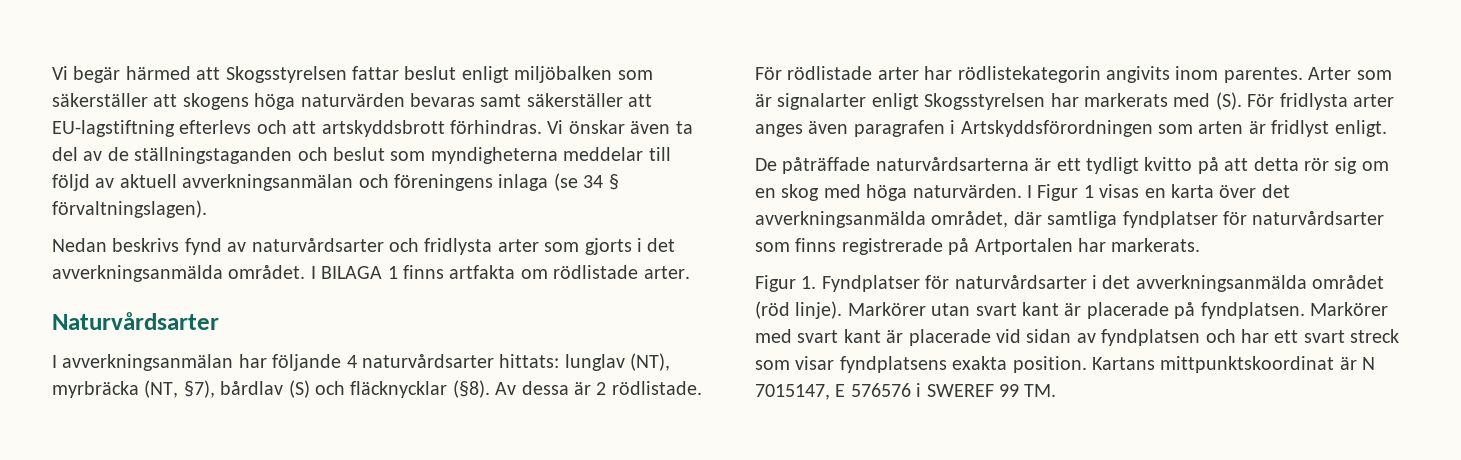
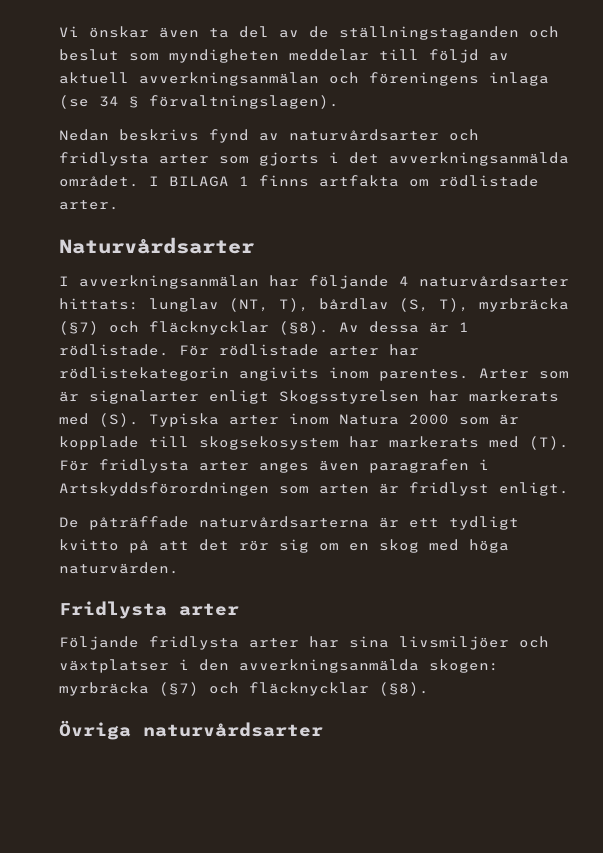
- Vi begär härmed att Skogsstyrelsen fattar beslut enligt miljöbalken som säkerställer att skogens höga naturvärden bevaras samt säkerställer att EU-lagstiftning efterlevs och att artskyddsbrott förhindras. Vi önskar även ta del av de ställningstaganden och beslut som myndigheterna meddelar till följd av aktuell avverkningsanmälan och föreningens inlaga (se 34 § förvaltningslagen).
+ Vi önskar även ta del av de ställningstaganden och beslut som myndigheten meddelar till följd av aktuell avverkningsanmälan och föreningens inlaga (se 34 § förvaltningslagen).
- I avverkningsanmälan har följande 4 naturvårdsarter hittats: lunglav (NT), myrbräcka (NT, §7), bårdlav (S) och fläcknycklar (§8).
+ I avverkningsanmälan har följande 4 naturvårdsarter hittats: lunglav (NT, T), bårdlav (S, T), myrbräcka (§7) och fläcknycklar (§8).
- Av dessa är 2 rödlistade.
+ Av dessa är 1 rödlistade.
- Arter som är signalarter enligt Skogsstyrelsen har markerats med (S). För fridlysta arter anges även paragrafen i Artskyddsförordningen som arten är fridlyst enligt.
+ Arter som är signalarter enligt Skogsstyrelsen har markerats med (S). Typiska arter inom Natura 2000 som är kopplade till skogsekosystem har markerats med (T). För fridlysta arter anges även paragrafen i Artskyddsförordningen som arten är fridlyst enligt.
- De påträffade naturvårdsarterna är ett tydligt kvitto på att detta rör sig om en skog med höga naturvärden. I Figur 1 visas en karta över det avverkningsanmälda området, där samtliga fyndplatser för naturvårdsarter som finns registrerade på Artportalen har markerats.
- Figur 1. Fyndplatser för naturvårdsarter i det avverkningsanmälda området (röd linje). Markörer utan svart kant är placerade på fyndplatsen. Markörer med svart kant är placerade vid sidan av fyndplatsen och har ett svart streck som visar fyndplatsens exakta position. Kartans mittpunktskoordinat är N 7015147, E 576576 i SWEREF 99 TM.
+ De påträffade naturvårdsarterna är ett tydligt kvitto på att det rör sig om en skog med höga naturvärden.
+ Fridlysta arter
+ Följande fridlysta arter har sina livsmiljöer och växtplatser i den avverkningsanmälda skogen: myrbräcka (§7) och fläcknycklar (§8).
+ Övriga naturvårdsarter

